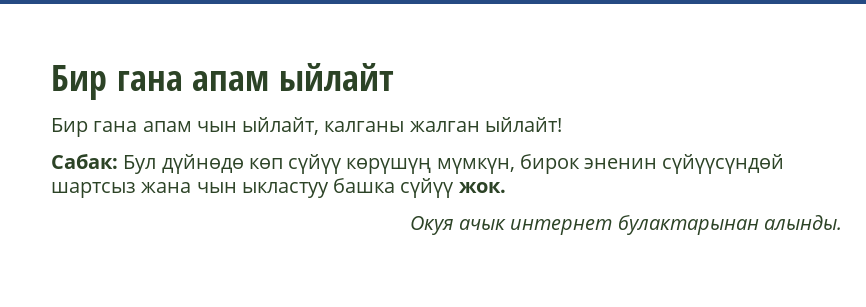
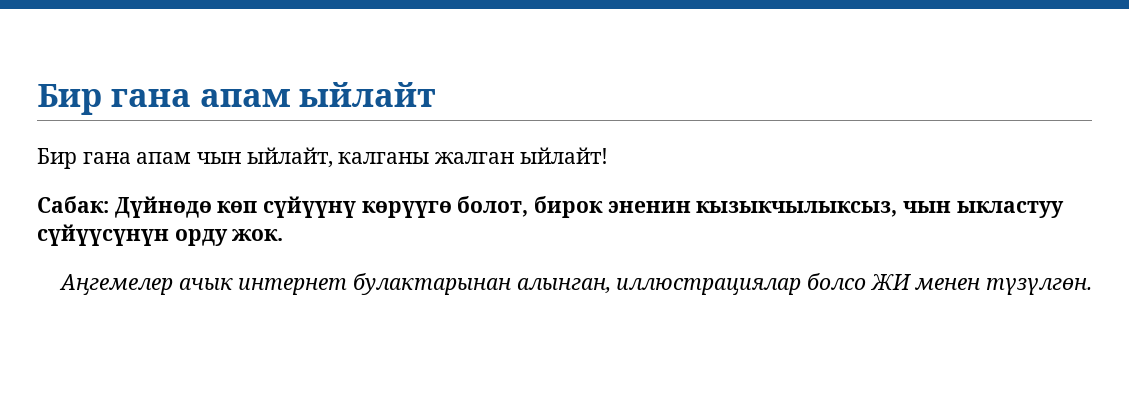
- Сабак: Бул дүйнөдө көп сүйүү көрүшүң мүмкүн, бирок эненин сүйүүсүндөй шартсыз жана чын ыкластуу башка сүйүү жок.
+ Сабак: Дүйнөдө көп сүйүүнү көрүүгө болот, бирок эненин кызыкчылыксыз, чын ыкластуу сүйүүсүнүн орду жок.
- Окуя ачык интернет булактарынан алынды.
+ Аңгемелер ачык интернет булактарынан алынган, иллюстрациялар болсо ЖИ менен түзүлгөн.

